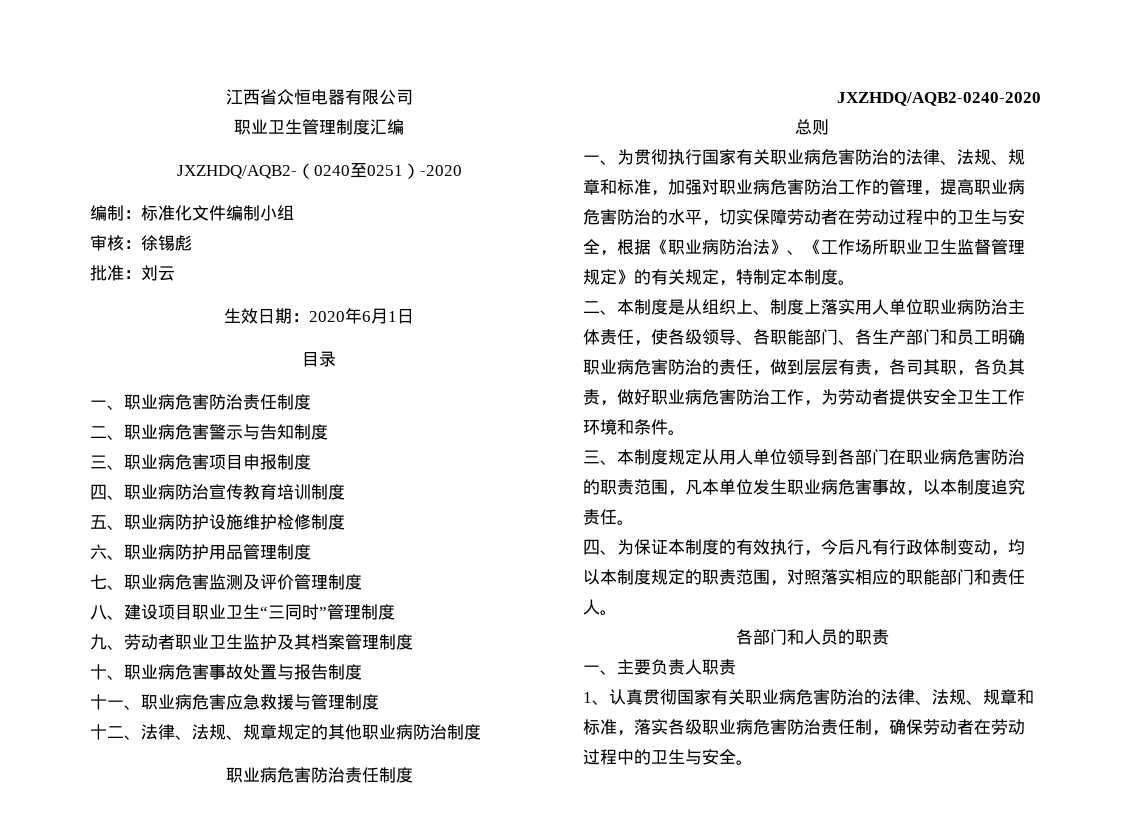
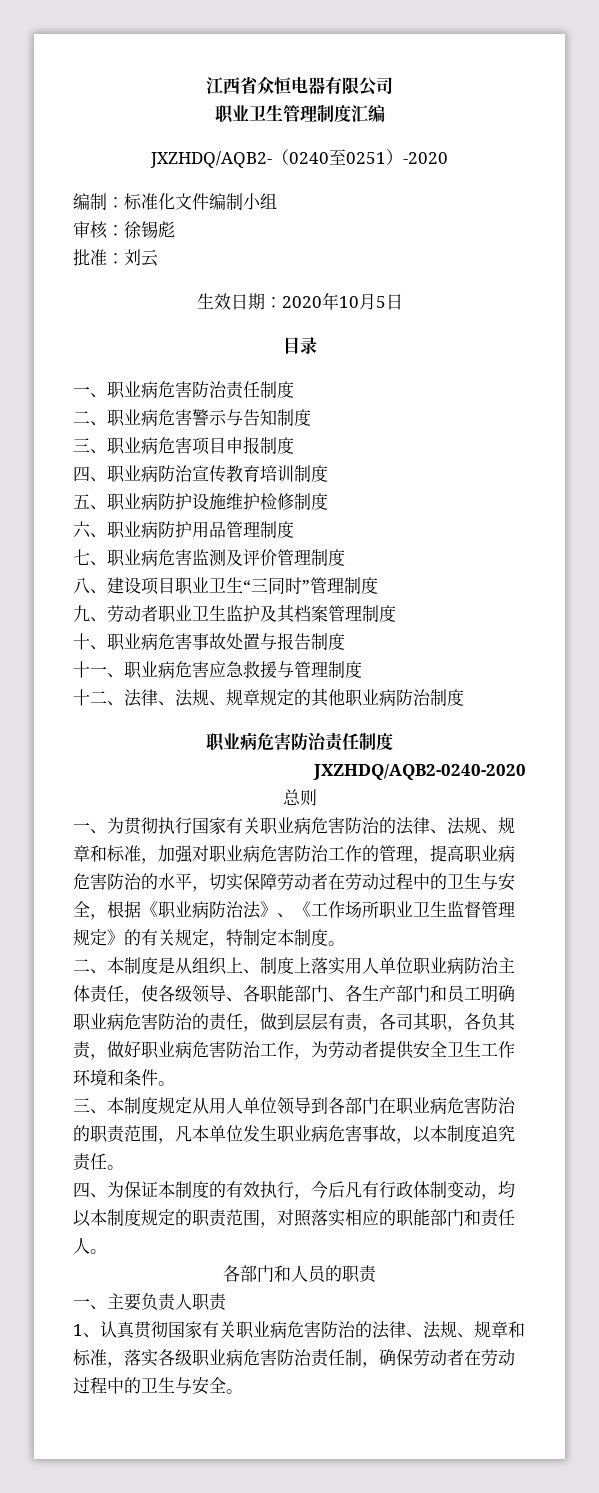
- 生效日期：2020年6月1日
+ 生效日期：2020年10月5日

